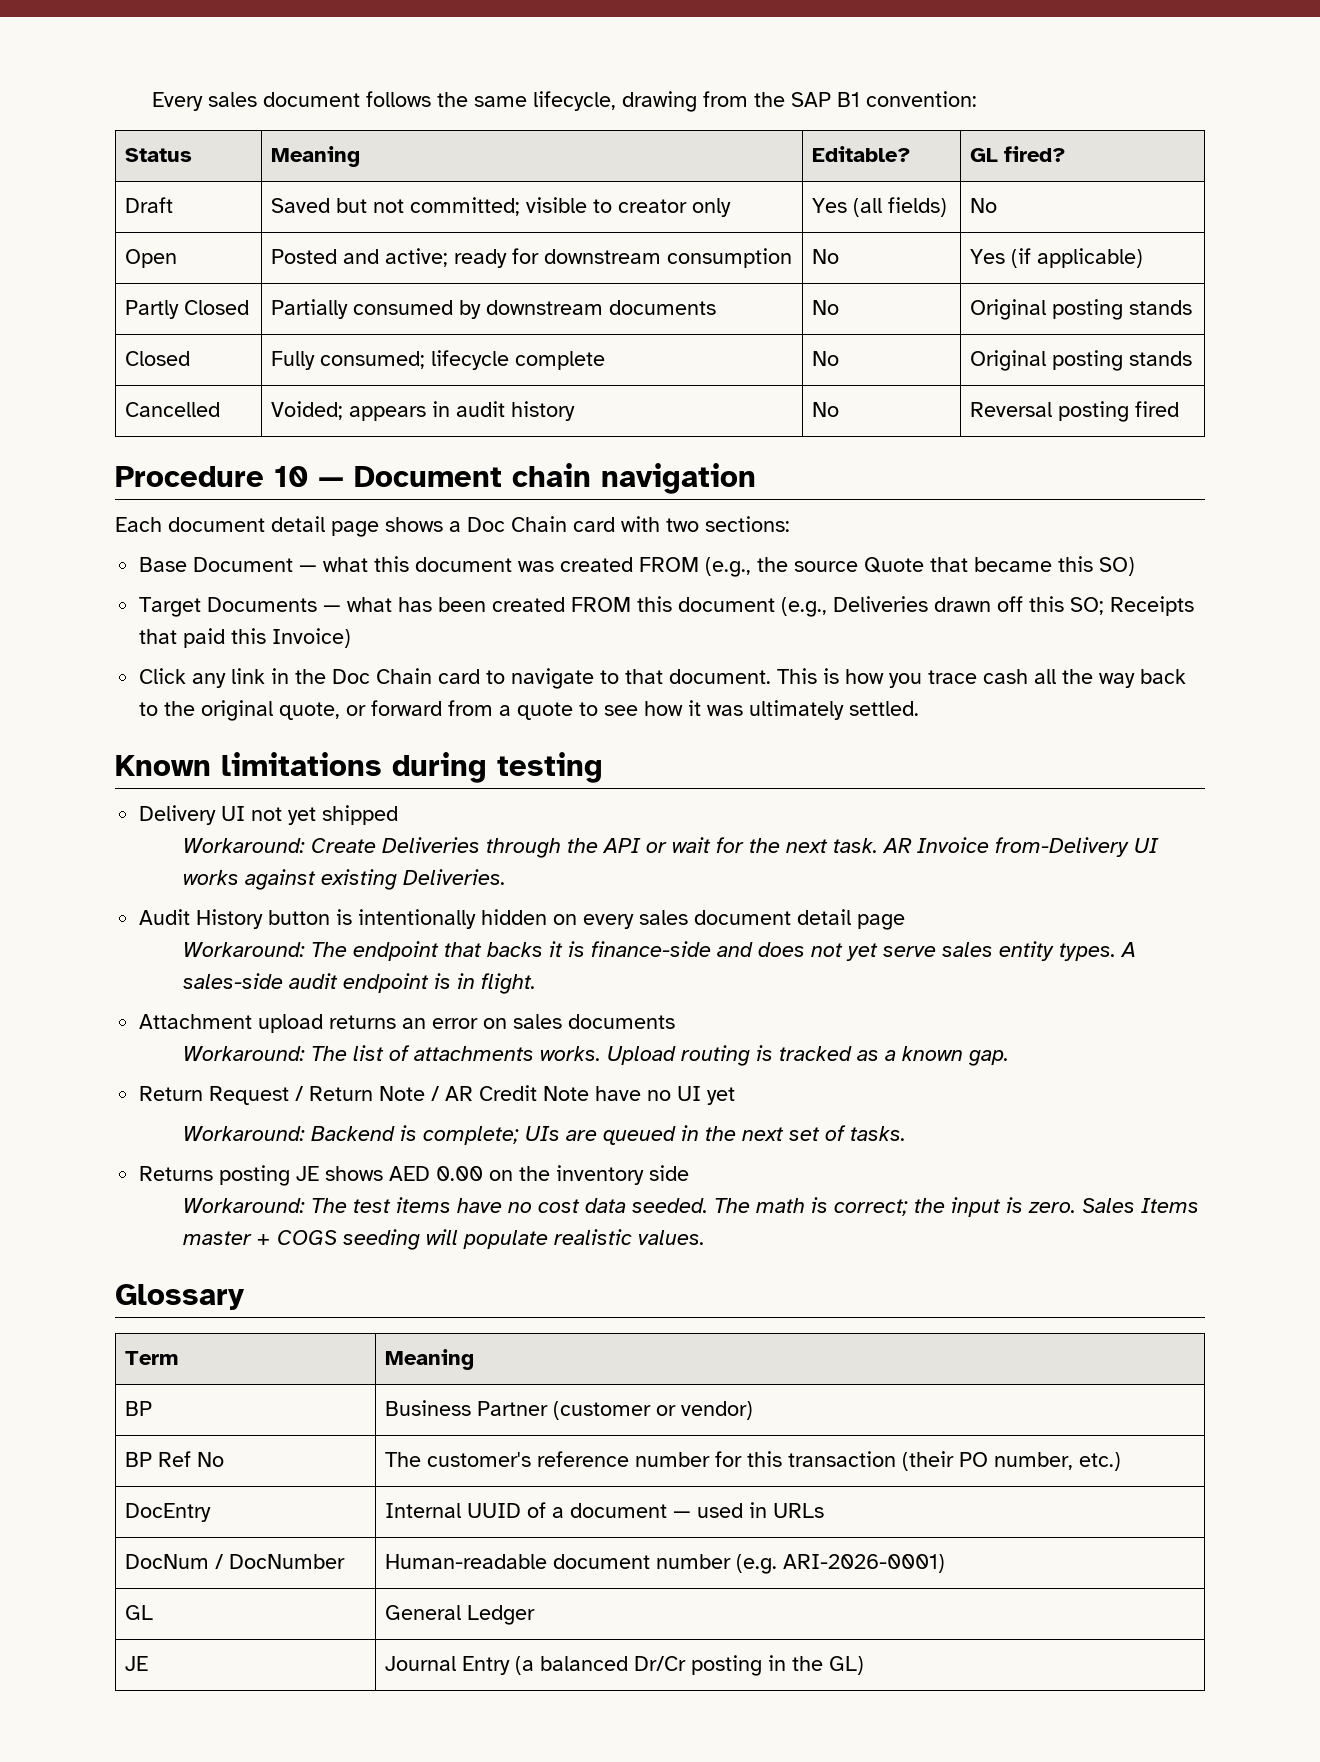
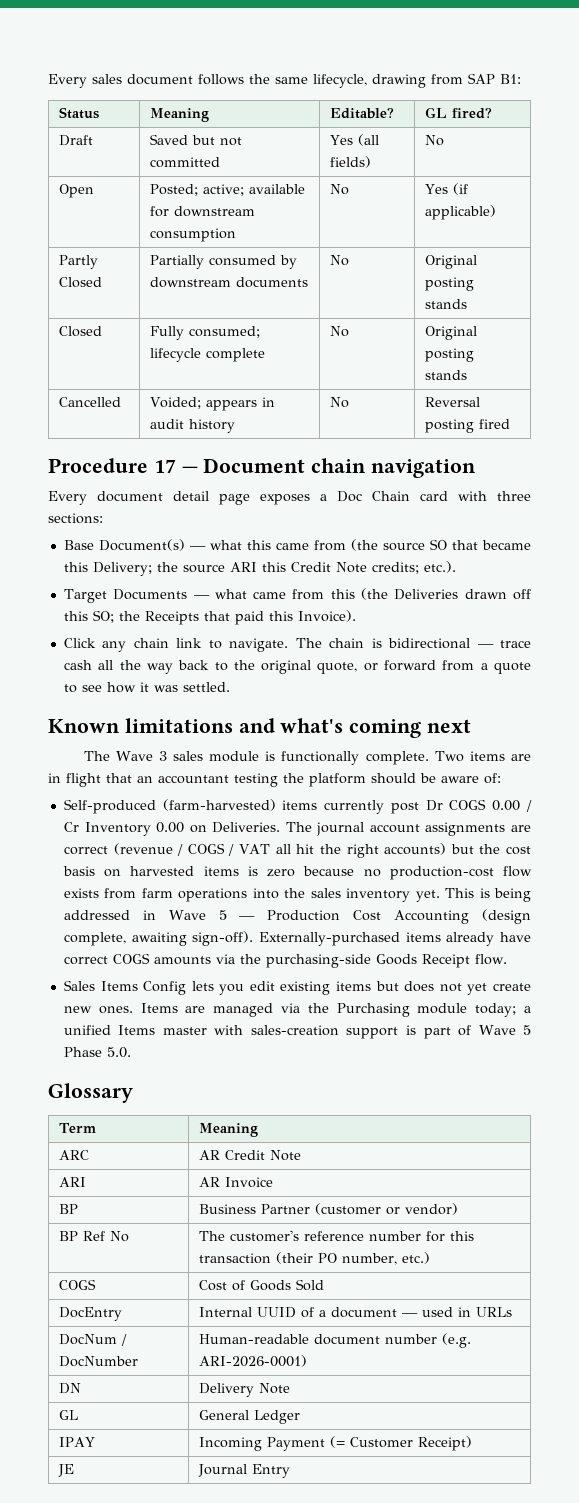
- Every sales document follows the same lifecycle, drawing from the SAP B1 convention:
+ Every sales document follows the same lifecycle, drawing from SAP B1:
- Draft | Saved but not committed; visible to creator only | Yes (all fields) | No
+ Draft | Saved but not committed | Yes (all fields) | No
- Open | Posted and active; ready for downstream consumption | No | Yes (if applicable)
+ Open | Posted; active; available for downstream consumption | No | Yes (if applicable)
- Procedure 10 — Document chain navigation
+ Procedure 17 — Document chain navigation
- Each document detail page shows a Doc Chain card with two sections:
+ Every document detail page exposes a Doc Chain card with three sections:
- Base Document — what this document was created FROM (e.g., the source Quote that became this SO)
- Target Documents — what has been created FROM this document (e.g., Deliveries drawn off this SO; Receipts that paid this Invoice)
+ Base Document(s) — what this came from (the source SO that became this Delivery; the source ARI this Credit Note credits; etc.).
+ Target Documents — what came from this (the Deliveries drawn off this SO; the Receipts that paid this Invoice).
- Click any link in the Doc Chain card to navigate to that document. This is how you trace cash all the way back to the original quote, or forward from a quote to see how it was ultimately settled.
+ Click any chain link to navigate. The chain is bidirectional — trace cash all the way back to the original quote, or forward from a quote to see how it was settled.
- Known limitations during testing
- Delivery UI not yet shipped
- Workaround: Create Deliveries through the API or wait for the next task. AR Invoice from-Delivery UI works against existing Deliveries.
- Audit History button is intentionally hidden on every sales document detail page
- Workaround: The endpoint that backs it is finance-side and does not yet serve sales entity types. A sales-side audit endpoint is in flight.
- Attachment upload returns an error on sales documents
- Workaround: The list of attachments works. Upload routing is tracked as a known gap.
- Return Request / Return Note / AR Credit Note have no UI yet
- Workaround: Backend is complete; UIs are queued in the next set of tasks.
- Returns posting JE shows AED 0.00 on the inventory side
- Workaround: The test items have no cost data seeded. The math is correct; the input is zero. Sales Items master + COGS seeding will populate realistic values.
+ Known limitations and what's coming next
+ The Wave 3 sales module is functionally complete. Two items are in flight that an accountant testing the platform should be aware of:
+ Self-produced (farm-harvested) items currently post Dr COGS 0.00 / Cr Inventory 0.00 on Deliveries. The journal account assignments are correct (revenue / COGS / VAT all hit the right accounts) but the cost basis on harvested items is zero because no production-cost flow exists from farm operations into the sales inventory yet. This is being addressed in Wave 5 — Production Cost Accounting (design complete, awaiting sign-off). Externally-purchased items already have correct COGS amounts via the purchasing-side Goods Receipt flow.
+ Sales Items Config lets you edit existing items but does not yet create new ones. Items are managed via the Purchasing module today; a unified Items master with sales-creation support is part of Wave 5 Phase 5.0.
  Glossary
  Term | Meaning
+ ARC | AR Credit Note
+ ARI | AR Invoice
+ COGS | Cost of Goods Sold
+ DN | Delivery Note
- JE | Journal Entry (a balanced Dr/Cr posting in the GL)
+ IPAY | Incoming Payment (= Customer Receipt)
+ JE | Journal Entry

